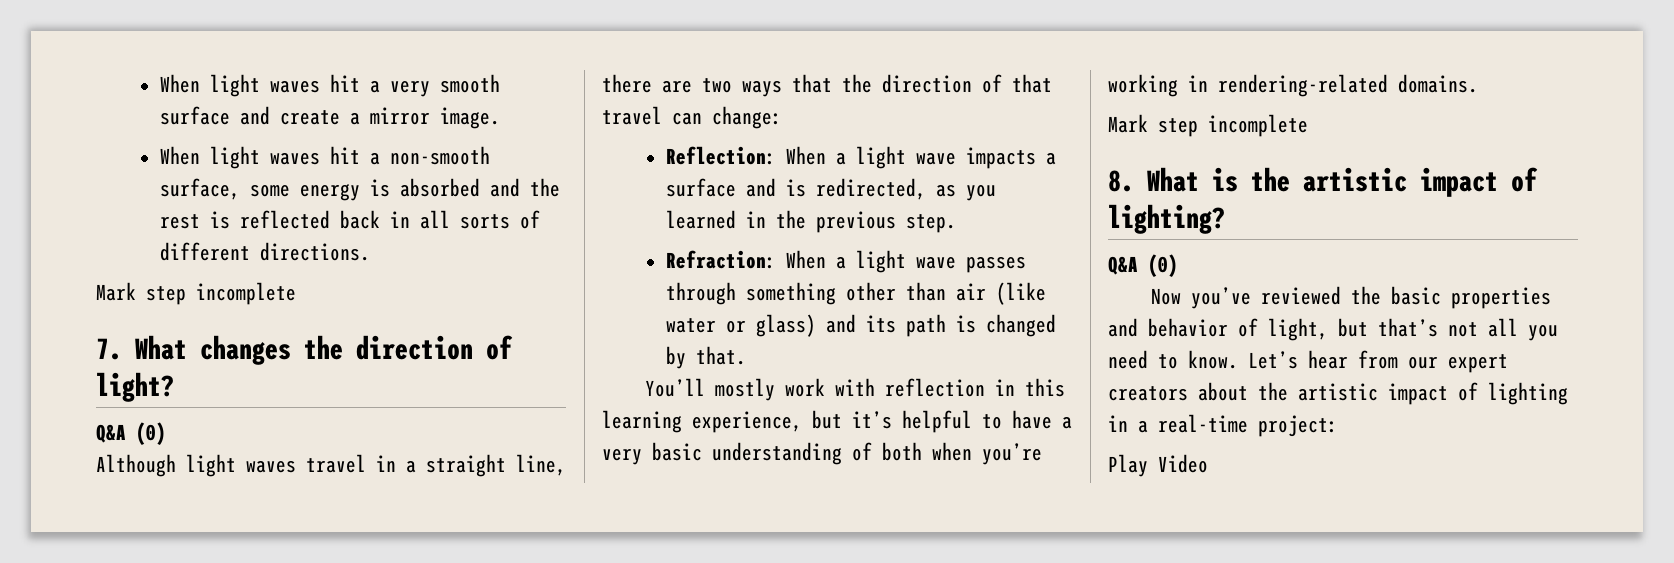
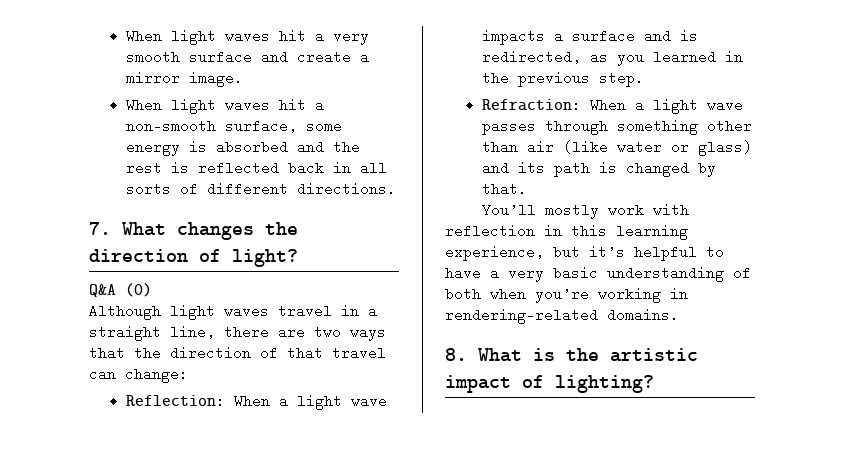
  When light waves hit a non-smooth surface, some energy is absorbed and the rest is reflected back in all sorts of different directions.
- Mark step incomplete
  You’ll mostly work with reflection in this learning experience, but it’s helpful to have a very basic understanding of both when you’re working in rendering-related domains.
- Mark step incomplete
  8. What is the artistic impact of lighting?
- Q&A (0)
- Now you’ve reviewed the basic properties and behavior of light, but that’s not all you need to know. Let’s hear from our expert creators about the artistic impact of lighting in a real-time project:
- Play Video

